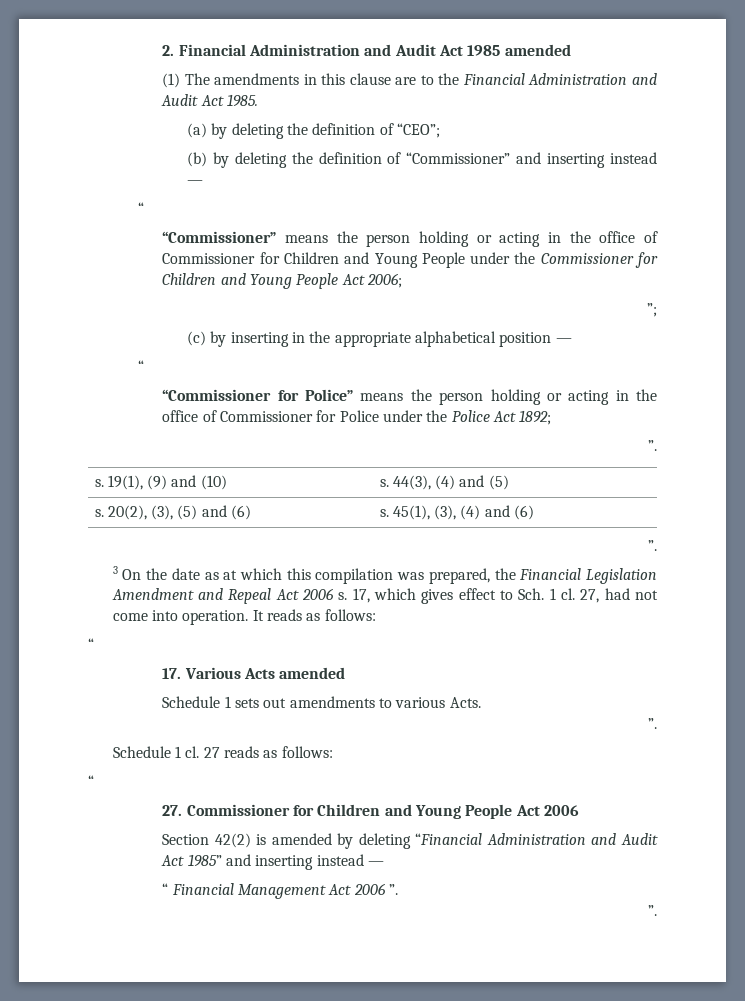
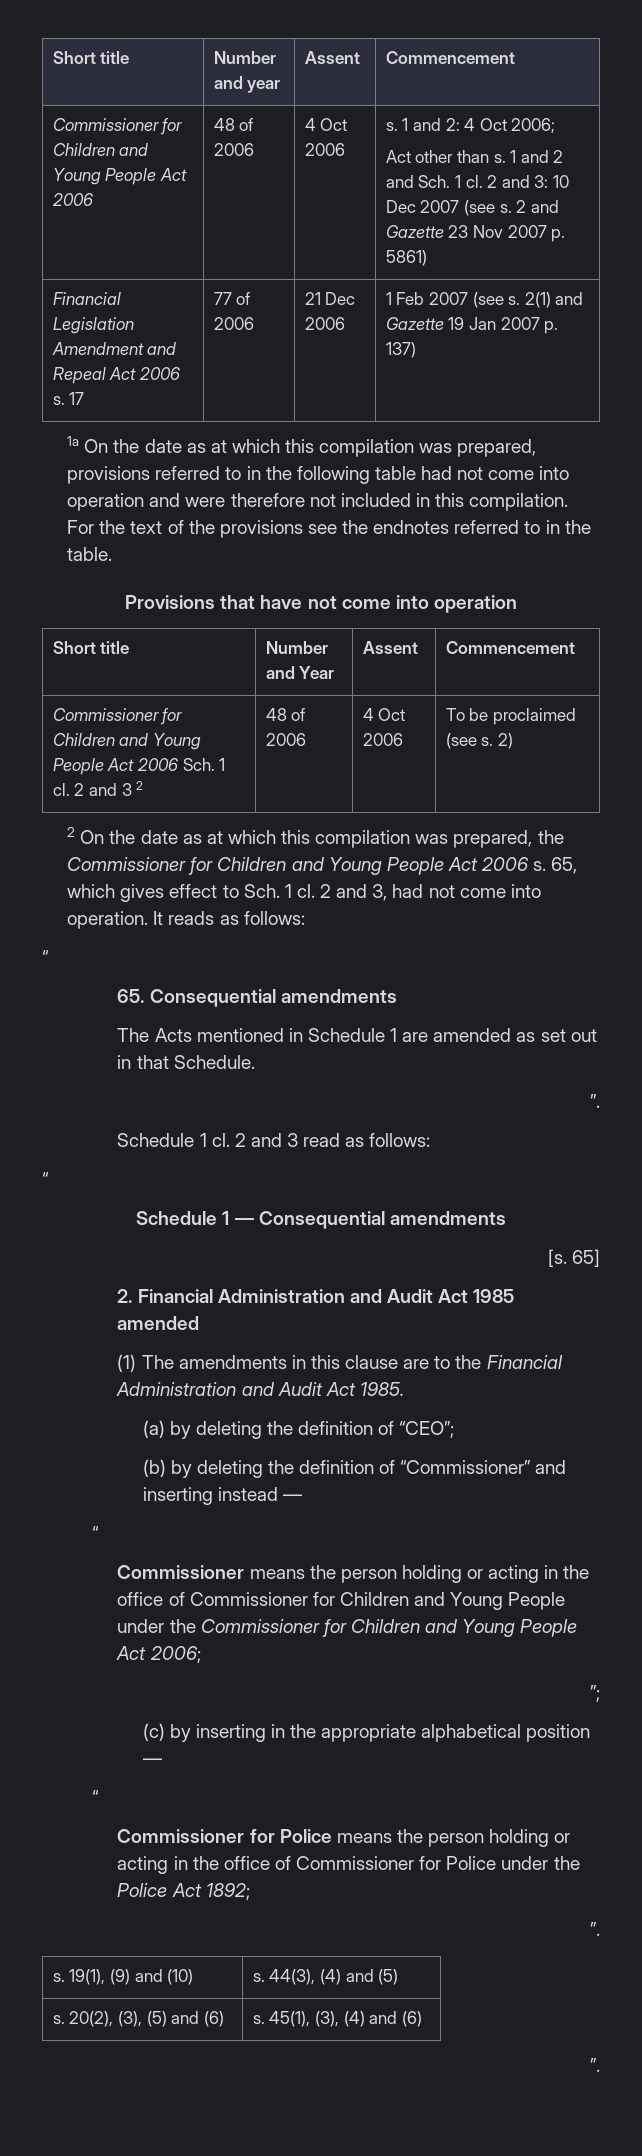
+ Short title | Number and year | Assent | Commencement
+ Commissioner for Children and Young People Act 2006 | 48 of 2006 | 4 Oct 2006 | s. 1 and 2: 4 Oct 2006;
+ Act other than s. 1 and 2 and Sch. 1 cl. 2 and 3: 10 Dec 2007 (see s. 2 and Gazette 23 Nov 2007 p. 5861)
+ Financial Legislation Amendment and Repeal Act 2006 s. 17 | 77 of 2006 | 21 Dec 2006 | 1 Feb 2007 (see s. 2(1) and Gazette 19 Jan 2007 p. 137)
+ 1a On the date as at which this compilation was prepared, provisions referred to in the following table had not come into operation and were therefore not included in this compilation. For the text of the provisions see the endnotes referred to in the table.
+ Provisions that have not come into operation
+ Short title | Number and Year | Assent | Commencement
+ Commissioner for Children and Young People Act 2006 Sch. 1 cl. 2 and 3 2 | 48 of 2006 | 4 Oct 2006 | To be proclaimed (see s. 2)
+ 2 On the date as at which this compilation was prepared, the Commissioner for Children and Young People Act 2006 s. 65, which gives effect to Sch. 1 cl. 2 and 3, had not come into operation. It reads as follows:
+ “
+ 65. Consequential amendments
+ The Acts mentioned in Schedule 1 are amended as set out in that Schedule.
+ ”.
+ Schedule 1 cl. 2 and 3 read as follows:
+ “
+ Schedule 1 — Consequential amendments
+ [s. 65]
- “Commissioner” means the person holding or acting in the office of Commissioner for Children and Young People under the Commissioner for Children and Young People Act 2006;
+ Commissioner means the person holding or acting in the office of Commissioner for Children and Young People under the Commissioner for Children and Young People Act 2006;
- “Commissioner for Police” means the person holding or acting in the office of Commissioner for Police under the Police Act 1892;
+ Commissioner for Police means the person holding or acting in the office of Commissioner for Police under the Police Act 1892;
- 3 On the date as at which this compilation was prepared, the Financial Legislation Amendment and Repeal Act 2006 s. 17, which gives effect to Sch. 1 cl. 27, had not come into operation. It reads as follows:
- “
- 17. Various Acts amended
- Schedule 1 sets out amendments to various Acts.
- ”.
- Schedule 1 cl. 27 reads as follows:
- “
- 27. Commissioner for Children and Young People Act 2006
- Section 42(2) is amended by deleting “Financial Administration and Audit Act 1985” and inserting instead —
- “ Financial Management Act 2006 ”.
- ”.

